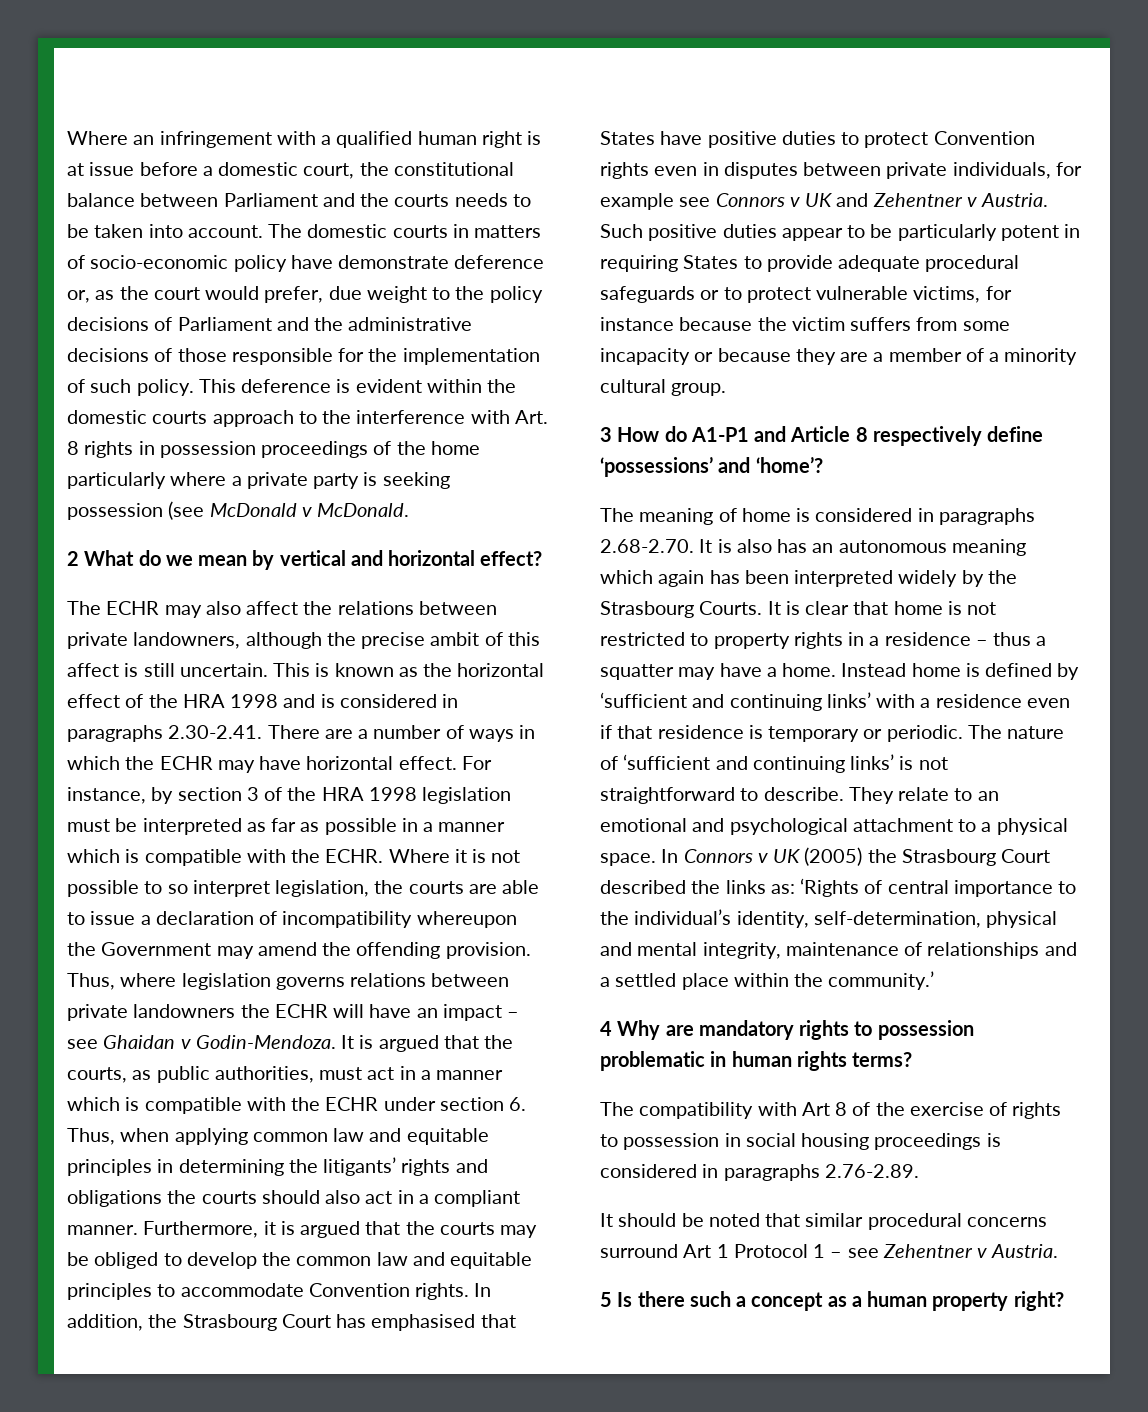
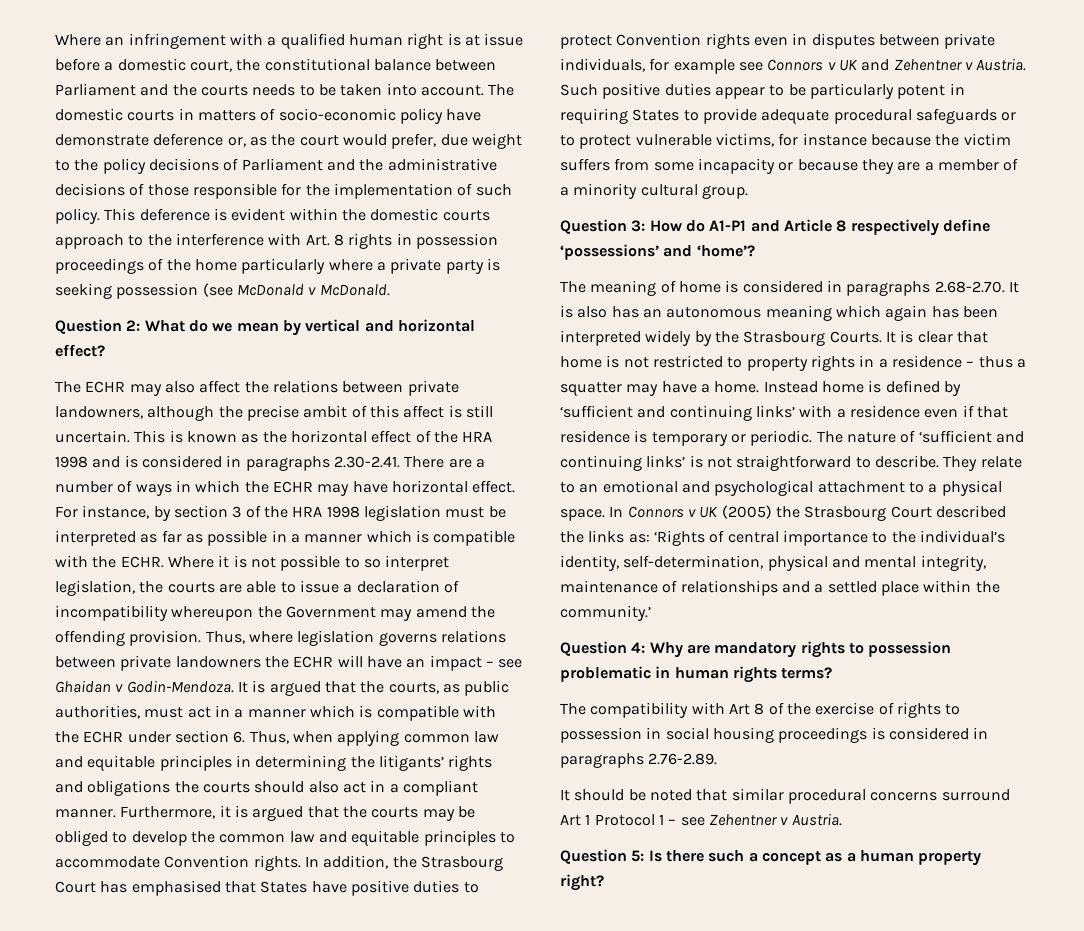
- 2 What do we mean by vertical and horizontal effect?
+ Question 2: What do we mean by vertical and horizontal effect?
- 3 How do A1-P1 and Article 8 respectively define ‘possessions’ and ‘home’?
+ Question 3: How do A1-P1 and Article 8 respectively define ‘possessions’ and ‘home’?
- 4 Why are mandatory rights to possession problematic in human rights terms?
+ Question 4: Why are mandatory rights to possession problematic in human rights terms?
- 5 Is there such a concept as a human property right?
+ Question 5: Is there such a concept as a human property right?

